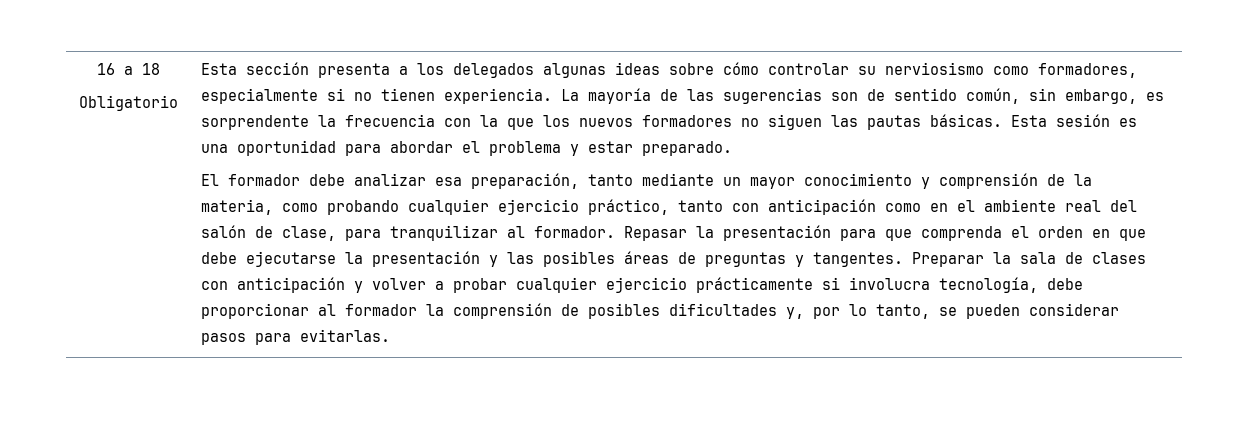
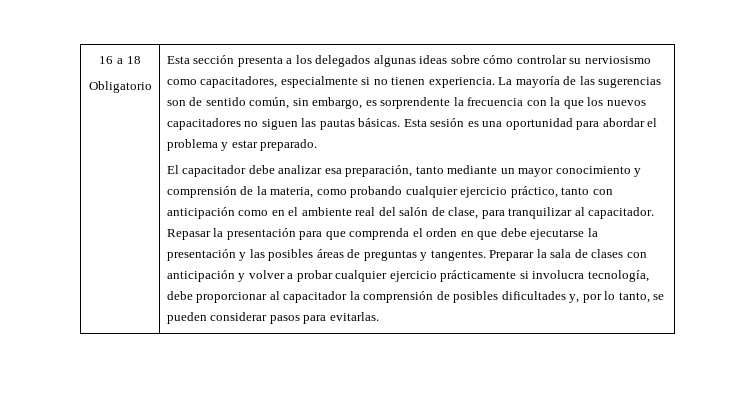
- Esta sección presenta a los delegados algunas ideas sobre cómo controlar su nerviosismo como formadores, especialmente si no tienen experiencia.
+ Esta sección presenta a los delegados algunas ideas sobre cómo controlar su nerviosismo como capacitadores, especialmente si no tienen experiencia.
- La mayoría de las sugerencias son de sentido común, sin embargo, es sorprendente la frecuencia con la que los nuevos formadores no siguen las pautas básicas.
+ La mayoría de las sugerencias son de sentido común, sin embargo, es sorprendente la frecuencia con la que los nuevos capacitadores no siguen las pautas básicas.
- El formador debe analizar esa preparación, tanto mediante un mayor conocimiento y comprensión de la materia, como probando cualquier ejercicio práctico, tanto con anticipación como en el ambiente real del salón de clase, para tranquilizar al formador.
+ El capacitador debe analizar esa preparación, tanto mediante un mayor conocimiento y comprensión de la materia, como probando cualquier ejercicio práctico, tanto con anticipación como en el ambiente real del salón de clase, para tranquilizar al capacitador.
- Preparar la sala de clases con anticipación y volver a probar cualquier ejercicio prácticamente si involucra tecnología, debe proporcionar al formador la comprensión de posibles dificultades y, por lo tanto, se pueden considerar pasos para evitarlas.
+ Preparar la sala de clases con anticipación y volver a probar cualquier ejercicio prácticamente si involucra tecnología, debe proporcionar al capacitador la comprensión de posibles dificultades y, por lo tanto, se pueden considerar pasos para evitarlas.

